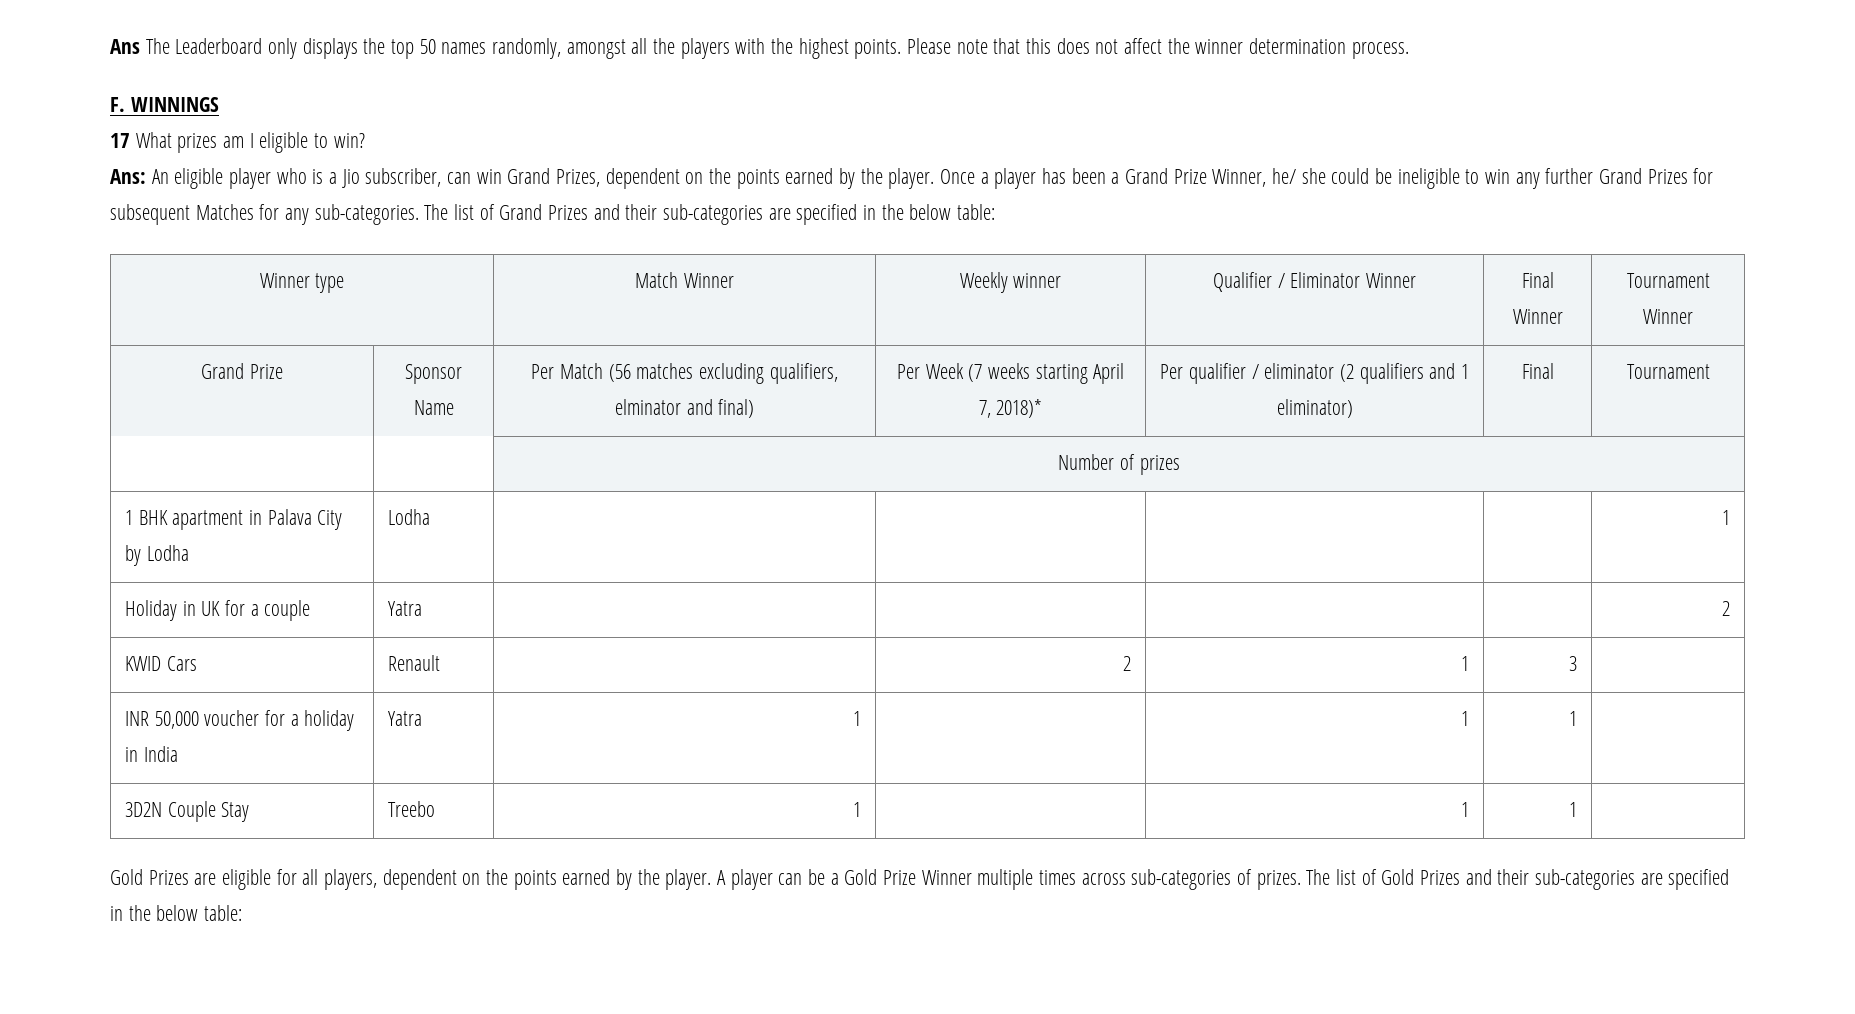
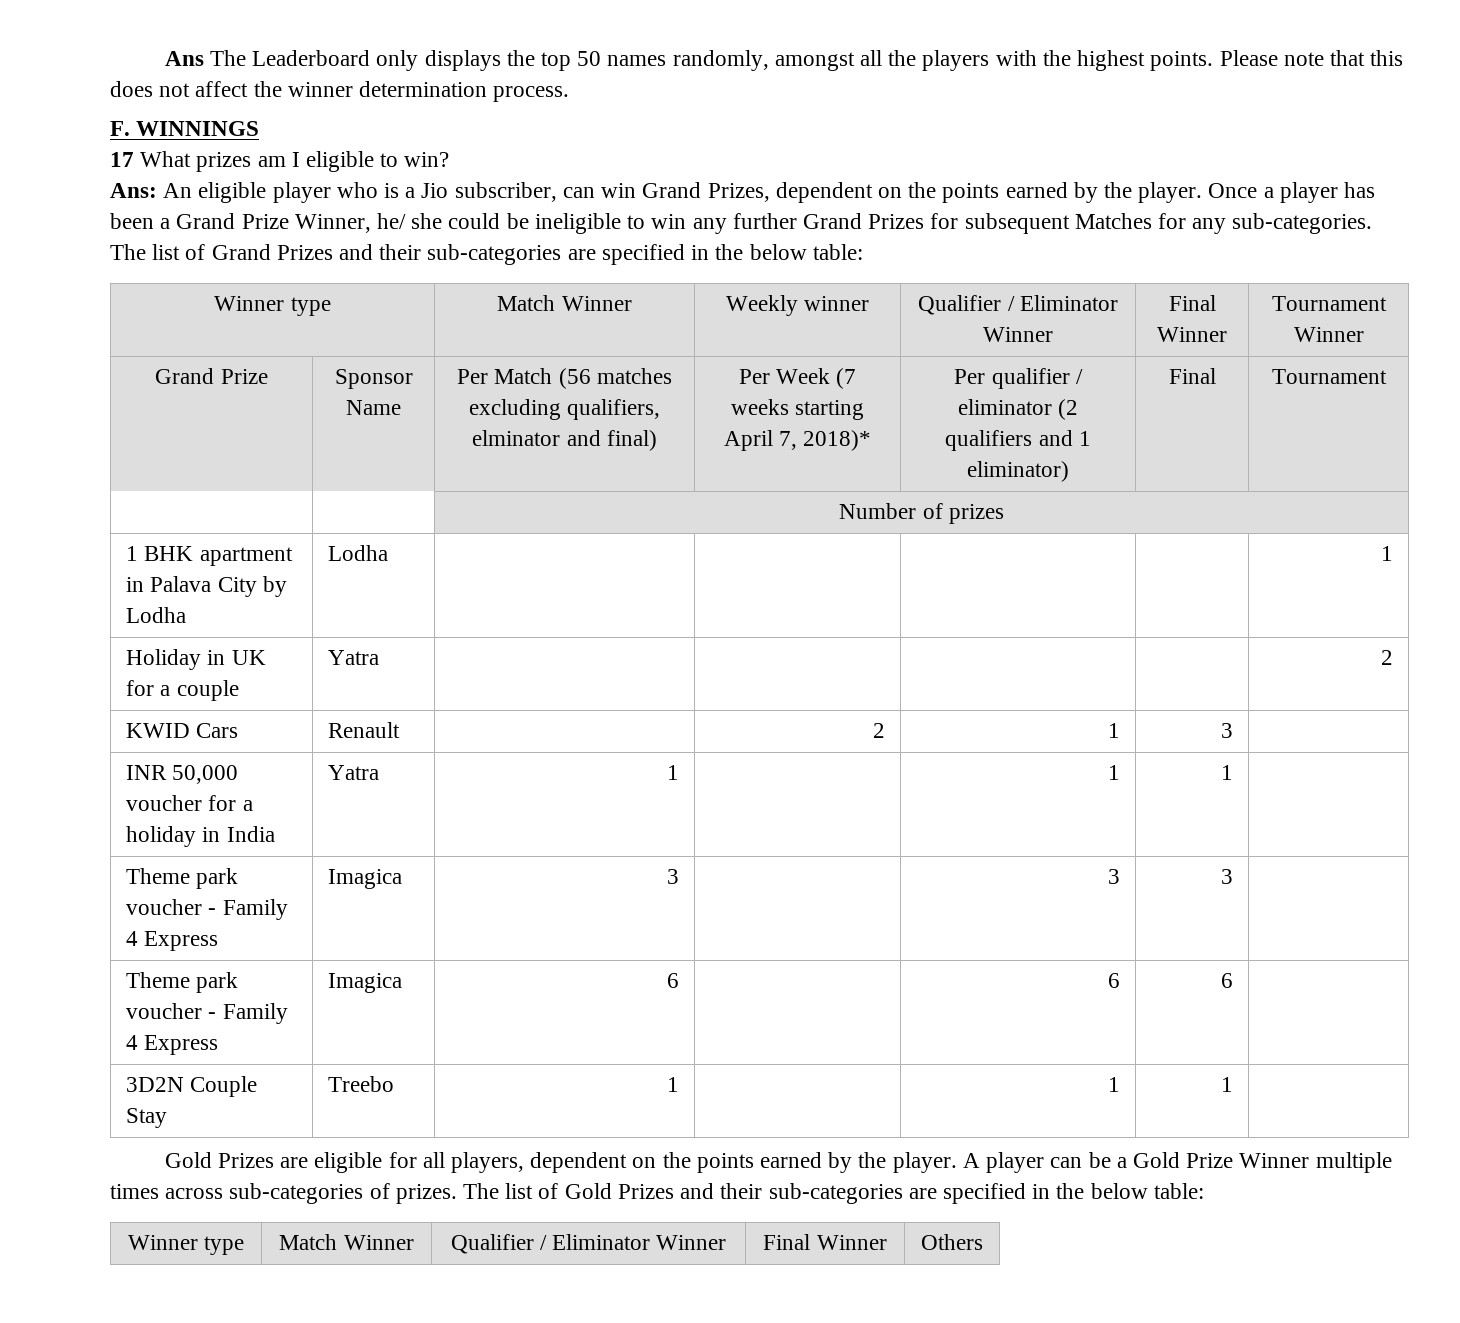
+ Theme park voucher - Family 4 Express | Imagica | 3 | | 3 | 3 |
+ Theme park voucher - Family 4 Express | Imagica | 6 | | 6 | 6 |
+ Winner type | Match Winner | Qualifier / Eliminator Winner | Final Winner | Others

